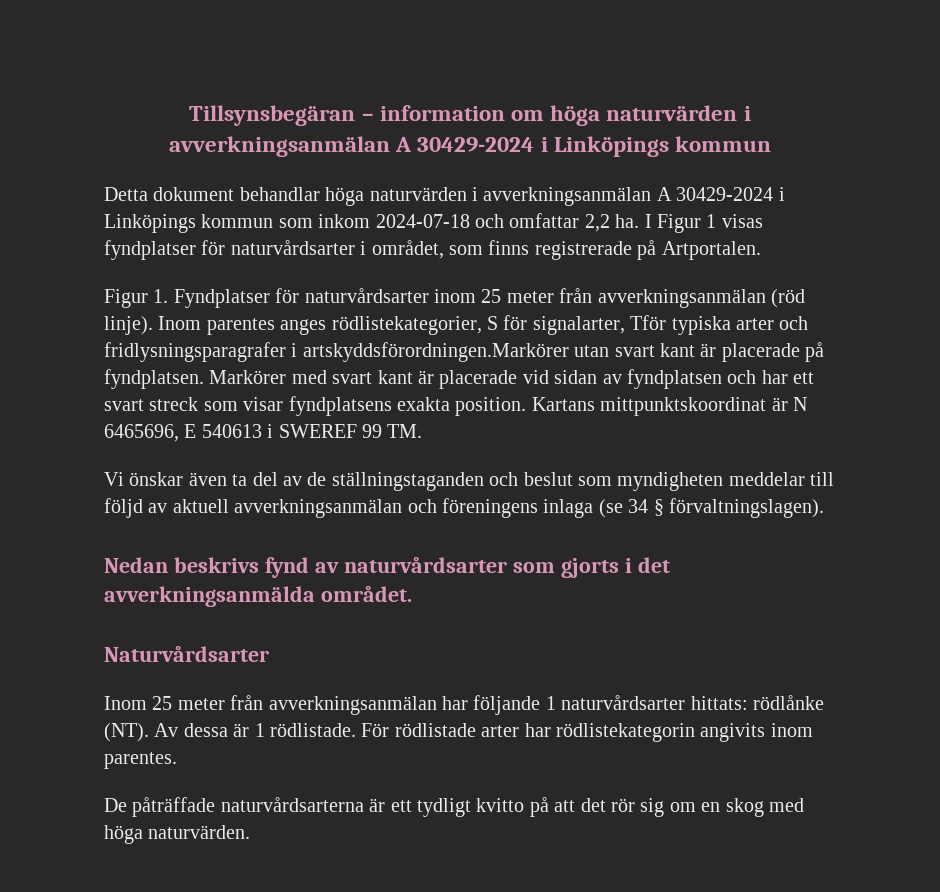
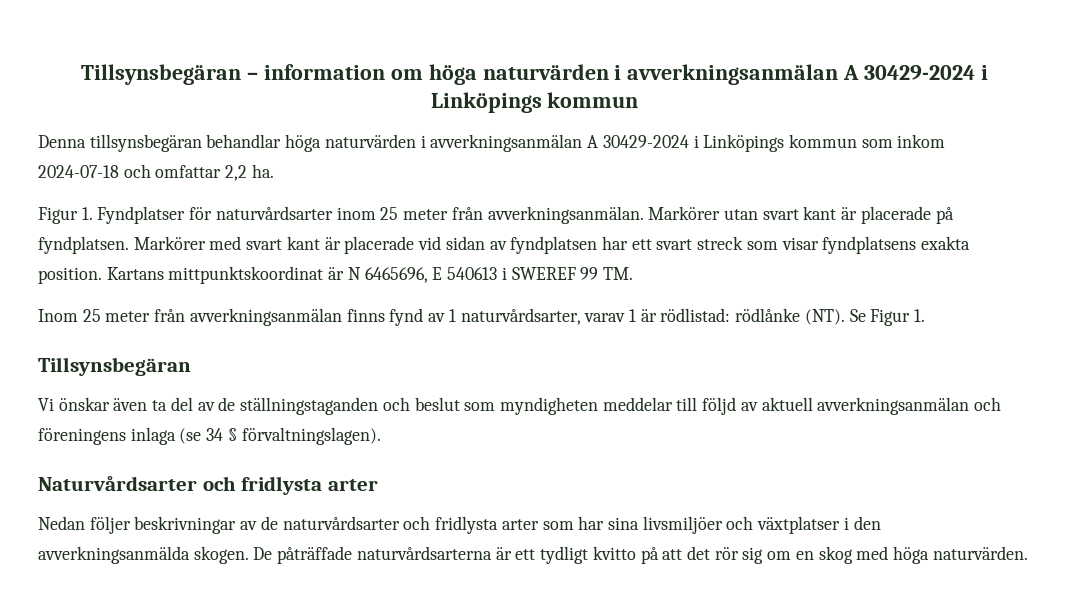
- Detta dokument behandlar höga naturvärden i avverkningsanmälan A 30429-2024 i Linköpings kommun som inkom 2024-07-18 och omfattar 2,2 ha. I Figur 1 visas fyndplatser för naturvårdsarter i området, som finns registrerade på Artportalen.
+ Denna tillsynsbegäran behandlar höga naturvärden i avverkningsanmälan A 30429-2024 i Linköpings kommun som inkom 2024-07-18 och omfattar 2,2 ha.
- Figur 1. Fyndplatser för naturvårdsarter inom 25 meter från avverkningsanmälan (röd linje). Inom parentes anges rödlistekategorier, S för signalarter, Tför typiska arter och fridlysningsparagrafer i artskyddsförordningen.Markörer utan svart kant är placerade på fyndplatsen.
+ Figur 1. Fyndplatser för naturvårdsarter inom 25 meter från avverkningsanmälan. Markörer utan svart kant är placerade på fyndplatsen.
- Markörer med svart kant är placerade vid sidan av fyndplatsen och har ett svart streck som visar fyndplatsens exakta position.
+ Markörer med svart kant är placerade vid sidan av fyndplatsen har ett svart streck som visar fyndplatsens exakta position.
+ Inom 25 meter från avverkningsanmälan finns fynd av 1 naturvårdsarter, varav 1 är rödlistad: rödlånke (NT). Se Figur 1.
+ Tillsynsbegäran
- Nedan beskrivs fynd av naturvårdsarter som gjorts i det avverkningsanmälda området.
- Naturvårdsarter
- Inom 25 meter från avverkningsanmälan har följande 1 naturvårdsarter hittats: rödlånke (NT). Av dessa är 1 rödlistade. För rödlistade arter har rödlistekategorin angivits inom parentes.
- De påträffade naturvårdsarterna är ett tydligt kvitto på att det rör sig om en skog med höga naturvärden.
+ Naturvårdsarter och fridlysta arter
+ Nedan följer beskrivningar av de naturvårdsarter och fridlysta arter som har sina livsmiljöer och växtplatser i den avverkningsanmälda skogen. De påträffade naturvårdsarterna är ett tydligt kvitto på att det rör sig om en skog med höga naturvärden.

